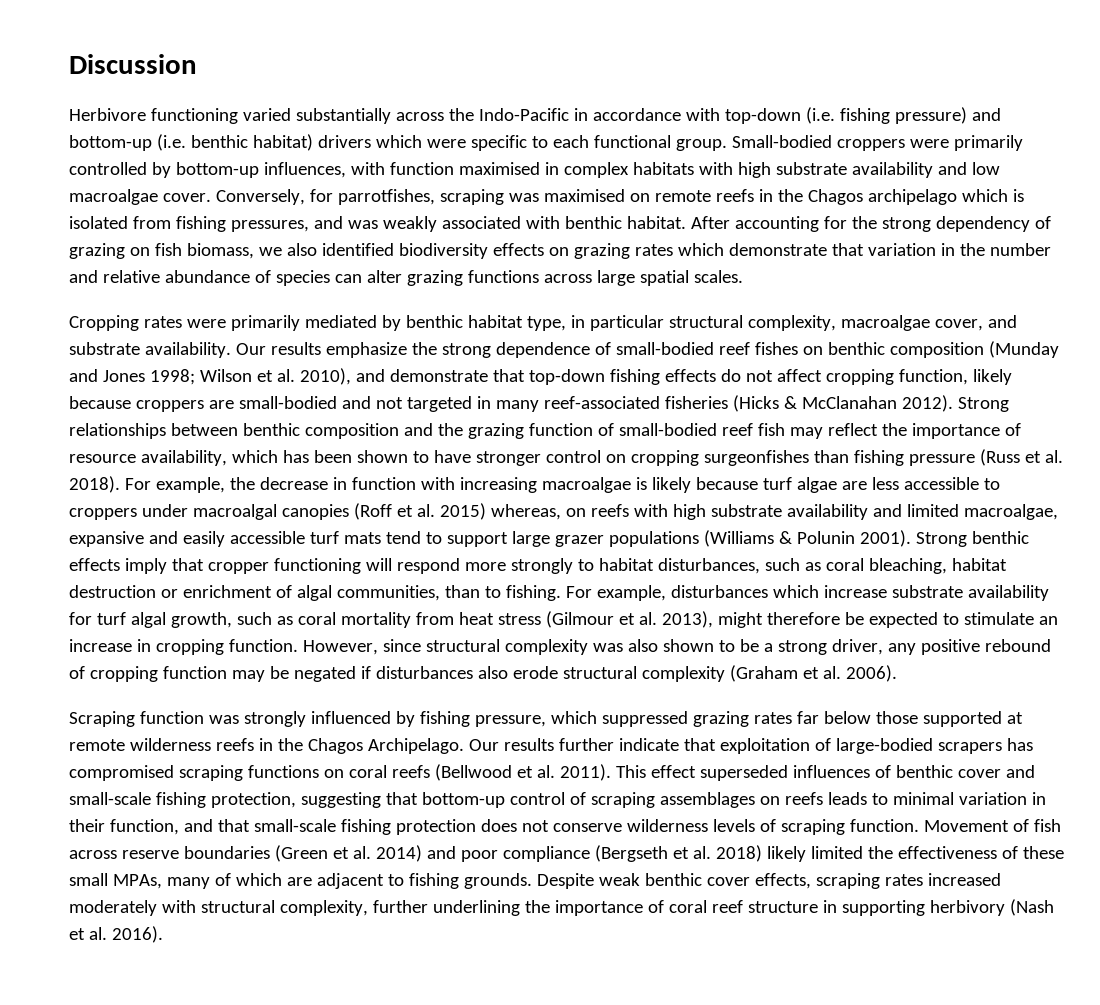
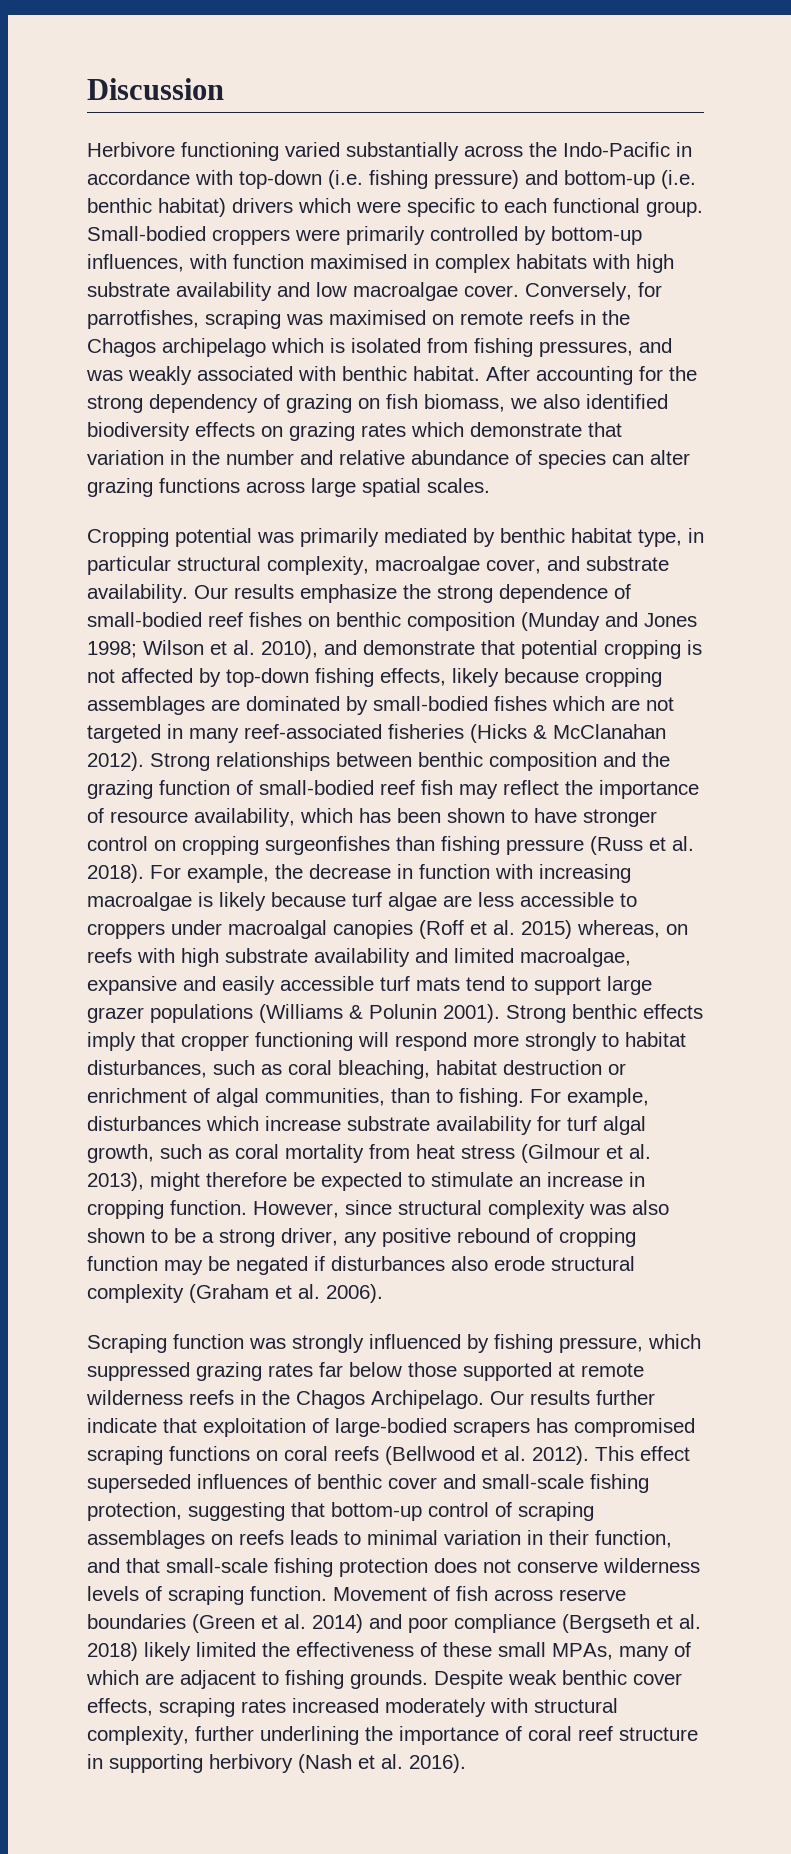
- Cropping rates were primarily mediated by benthic habitat type, in particular structural complexity, macroalgae cover, and substrate availability.
+ Cropping potential was primarily mediated by benthic habitat type, in particular structural complexity, macroalgae cover, and substrate availability.
- Our results emphasize the strong dependence of small-bodied reef fishes on benthic composition (Munday and Jones 1998; Wilson et al. 2010), and demonstrate that top-down fishing effects do not affect cropping function, likely because croppers are small-bodied and not targeted in many reef-associated fisheries (Hicks & McClanahan 2012).
+ Our results emphasize the strong dependence of small-bodied reef fishes on benthic composition (Munday and Jones 1998; Wilson et al. 2010), and demonstrate that potential cropping is not affected by top-down fishing effects, likely because cropping assemblages are dominated by small-bodied fishes which are not targeted in many reef-associated fisheries (Hicks & McClanahan 2012).
- Our results further indicate that exploitation of large-bodied scrapers has compromised scraping functions on coral reefs (Bellwood et al. 2011).
+ Our results further indicate that exploitation of large-bodied scrapers has compromised scraping functions on coral reefs (Bellwood et al. 2012).

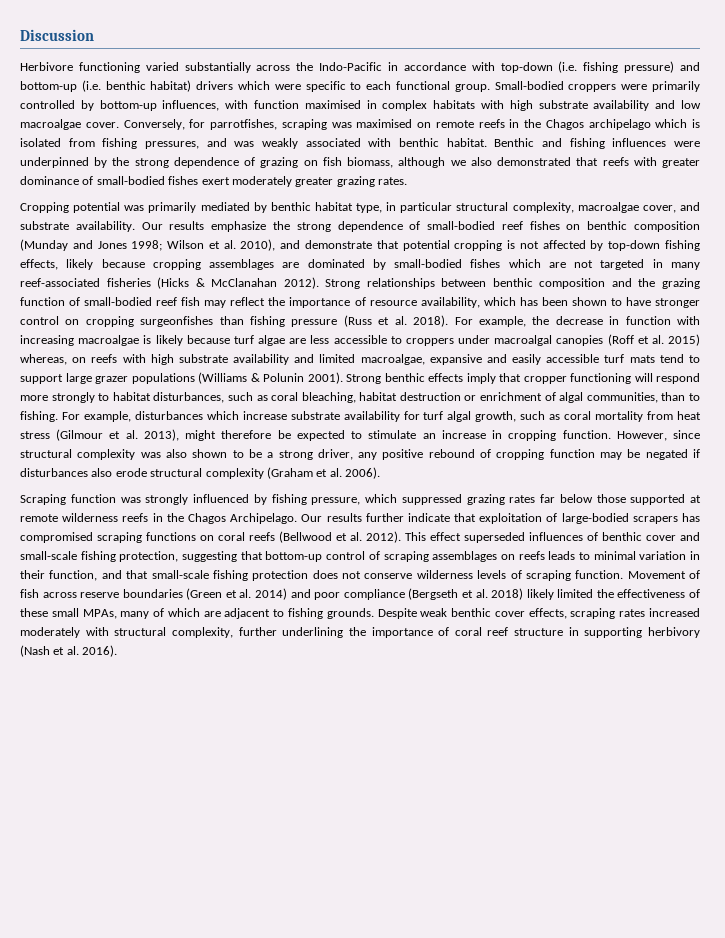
- After accounting for the strong dependency of grazing on fish biomass, we also identified biodiversity effects on grazing rates which demonstrate that variation in the number and relative abundance of species can alter grazing functions across large spatial scales.
+ Benthic and fishing influences were underpinned by the strong dependence of grazing on fish biomass, although we also demonstrated that reefs with greater dominance of small-bodied fishes exert moderately greater grazing rates.

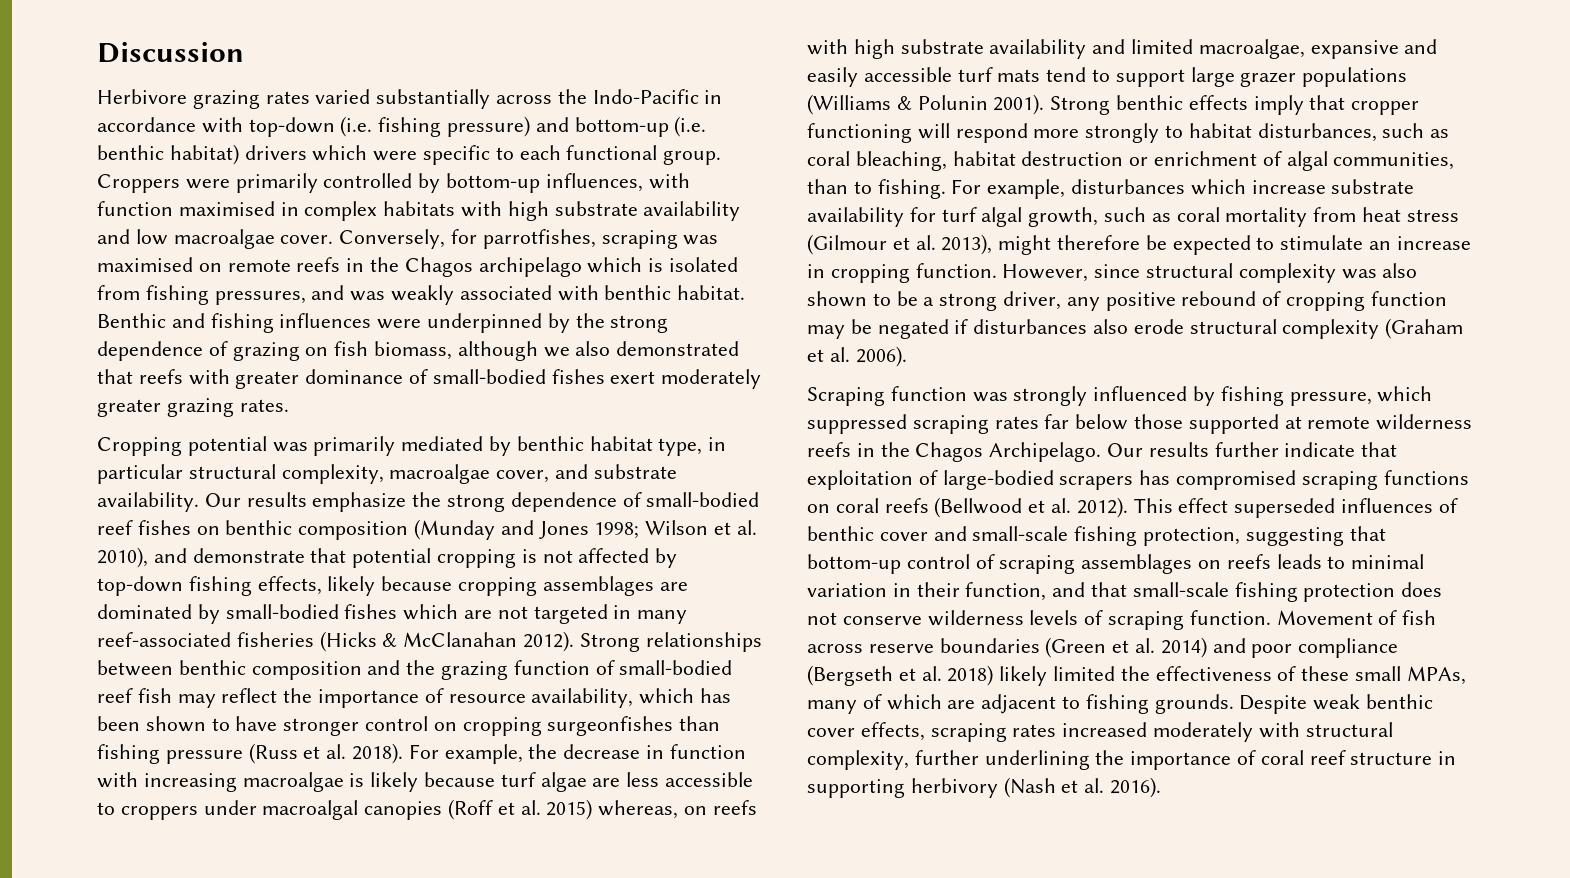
- Herbivore functioning varied substantially across the Indo-Pacific in accordance with top-down (i.e. fishing pressure) and bottom-up (i.e. benthic habitat) drivers which were specific to each functional group.
+ Herbivore grazing rates varied substantially across the Indo-Pacific in accordance with top-down (i.e. fishing pressure) and bottom-up (i.e. benthic habitat) drivers which were specific to each functional group.
- Small-bodied croppers were primarily controlled by bottom-up influences, with function maximised in complex habitats with high substrate availability and low macroalgae cover.
+ Croppers were primarily controlled by bottom-up influences, with function maximised in complex habitats with high substrate availability and low macroalgae cover.
- Scraping function was strongly influenced by fishing pressure, which suppressed grazing rates far below those supported at remote wilderness reefs in the Chagos Archipelago.
+ Scraping function was strongly influenced by fishing pressure, which suppressed scraping rates far below those supported at remote wilderness reefs in the Chagos Archipelago.

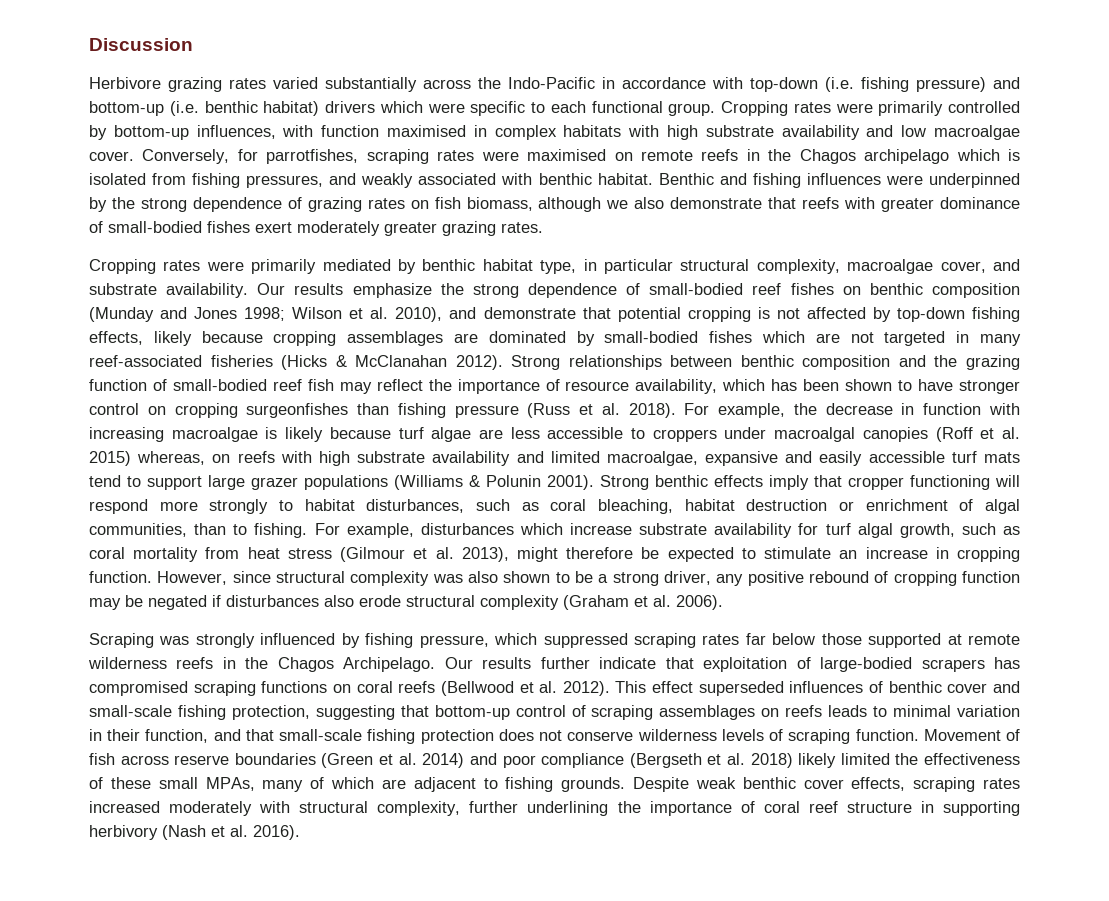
- Croppers were primarily controlled by bottom-up influences, with function maximised in complex habitats with high substrate availability and low macroalgae cover.
+ Cropping rates were primarily controlled by bottom-up influences, with function maximised in complex habitats with high substrate availability and low macroalgae cover.
- Conversely, for parrotfishes, scraping was maximised on remote reefs in the Chagos archipelago which is isolated from fishing pressures, and was weakly associated with benthic habitat.
+ Conversely, for parrotfishes, scraping rates were maximised on remote reefs in the Chagos archipelago which is isolated from fishing pressures, and weakly associated with benthic habitat.
- Benthic and fishing influences were underpinned by the strong dependence of grazing on fish biomass, although we also demonstrated that reefs with greater dominance of small-bodied fishes exert moderately greater grazing rates.
+ Benthic and fishing influences were underpinned by the strong dependence of grazing rates on fish biomass, although we also demonstrate that reefs with greater dominance of small-bodied fishes exert moderately greater grazing rates.
- Cropping potential was primarily mediated by benthic habitat type, in particular structural complexity, macroalgae cover, and substrate availability.
+ Cropping rates were primarily mediated by benthic habitat type, in particular structural complexity, macroalgae cover, and substrate availability.
- Scraping function was strongly influenced by fishing pressure, which suppressed scraping rates far below those supported at remote wilderness reefs in the Chagos Archipelago.
+ Scraping was strongly influenced by fishing pressure, which suppressed scraping rates far below those supported at remote wilderness reefs in the Chagos Archipelago.

